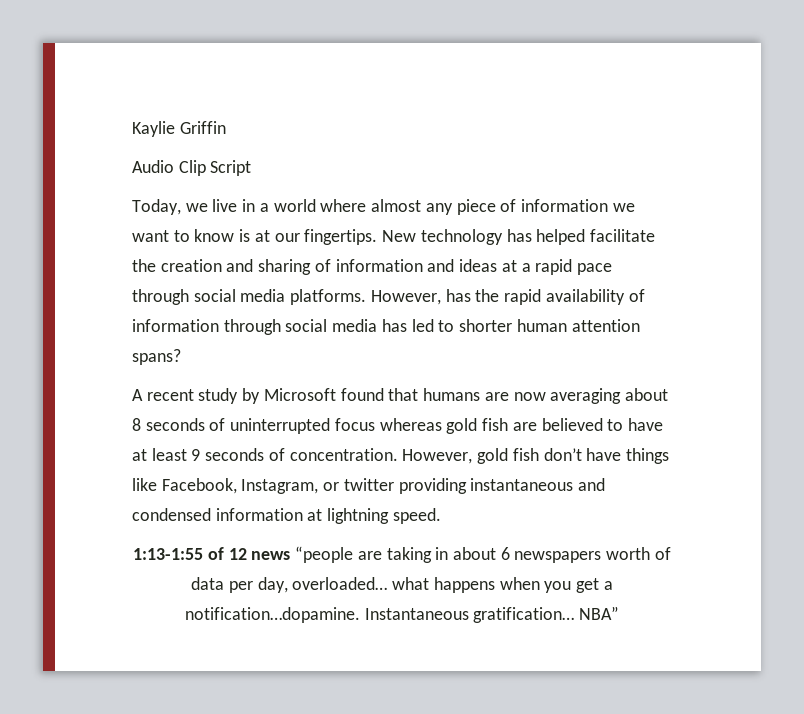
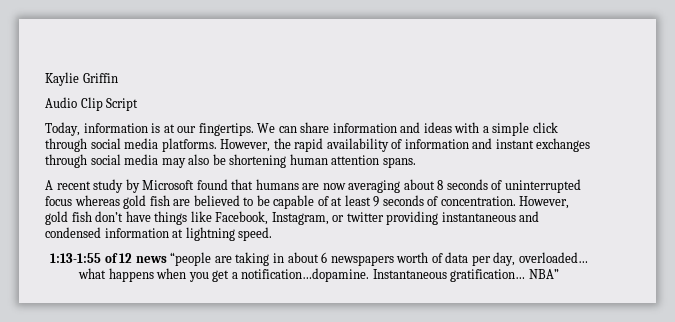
- Today, we live in a world where almost any piece of information we want to know is at our fingertips. New technology has helped facilitate the creation and sharing of information and ideas at a rapid pace through social media platforms.
+ Today, information is at our fingertips. We can share information and ideas with a simple click through social media platforms.
- However, has the rapid availability of information through social media has led to shorter human attention spans?
+ However, the rapid availability of information and instant exchanges through social media may also be shortening human attention spans.
- A recent study by Microsoft found that humans are now averaging about 8 seconds of uninterrupted focus whereas gold fish are believed to have at least 9 seconds of concentration.
+ A recent study by Microsoft found that humans are now averaging about 8 seconds of uninterrupted focus whereas gold fish are believed to be capable of at least 9 seconds of concentration.

